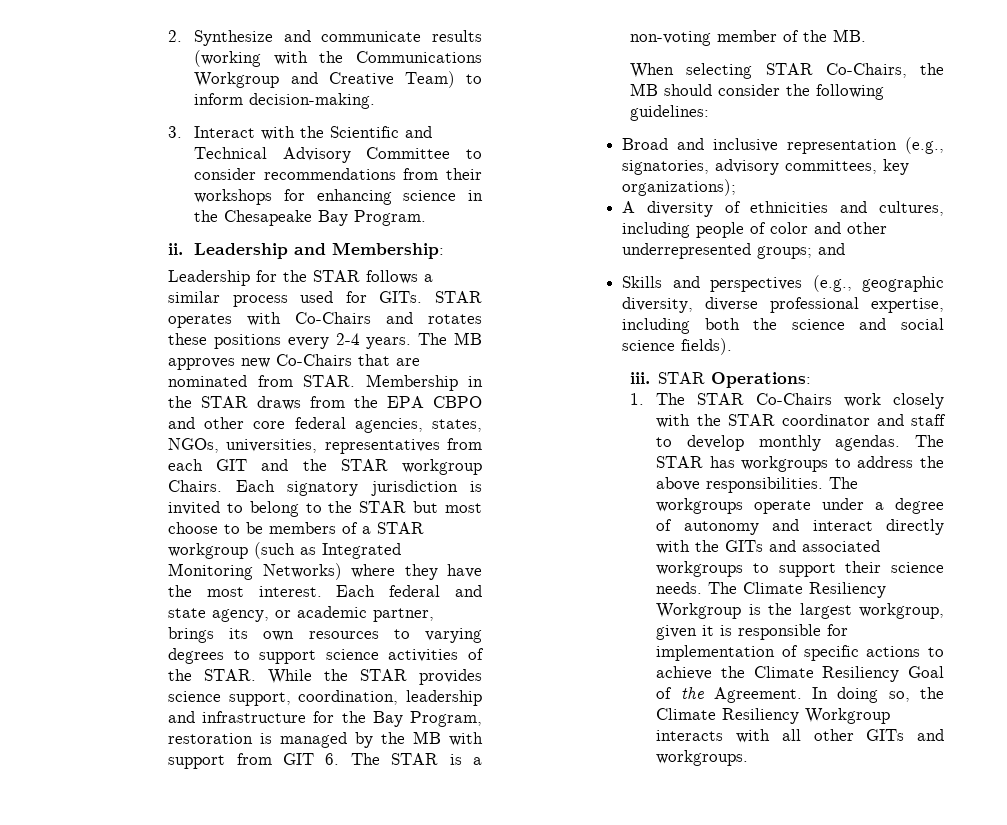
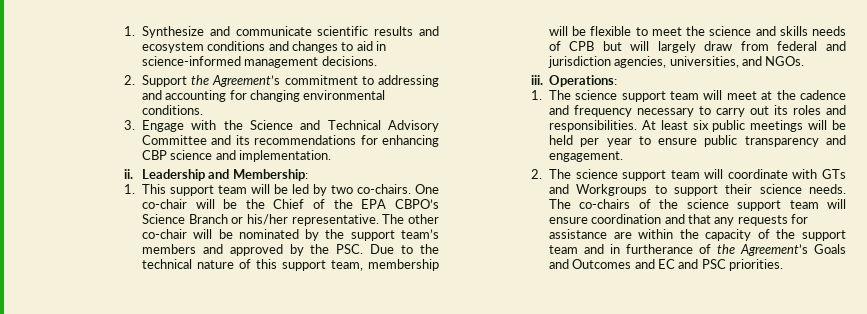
- 2. Synthesize and communicate results (working with the Communications Workgroup and Creative Team) to inform decision-making.
- 3. Interact with the Scientific and Technical Advisory Committee to consider recommendations from their workshops for enhancing science in the Chesapeake Bay Program.
+ 1. Synthesize and communicate scientific results and ecosystem conditions and changes to aid in science-informed management decisions.
+ 2. Support the Agreement’s commitment to addressing and accounting for changing environmental conditions.
+ 3. Engage with the Science and Technical Advisory Committee and its recommendations for enhancing CBP science and implementation.
  ii. Leadership and Membership:
- Leadership for the STAR follows a similar process used for GITs. STAR operates with Co-Chairs and rotates these positions every 2-4 years. The MB approves new Co-Chairs that are nominated from STAR. Membership in the STAR draws from the EPA CBPO and other core federal agencies, states, NGOs, universities, representatives from each GIT and the STAR workgroup Chairs. Each signatory jurisdiction is invited to belong to the STAR but most choose to be members of a STAR workgroup (such as Integrated Monitoring Networks) where they have the most interest. Each federal and state agency, or academic partner, brings its own resources to varying degrees to support science activities of the STAR. While the STAR provides science support, coordination, leadership and infrastructure for the Bay Program, restoration is managed by the MB with support from GIT 6. The STAR is a non-voting member of the MB.
- When selecting STAR Co-Chairs, the MB should consider the following guidelines:
- Broad and inclusive representation (e.g., signatories, advisory committees, key organizations);
- A diversity of ethnicities and cultures, including people of color and other underrepresented groups; and
- Skills and perspectives (e.g., geographic diversity, diverse professional expertise, including both the science and social science fields).
+ 1. This support team will be led by two co-chairs. One co-chair will be the Chief of the EPA CBPO’s Science Branch or his/her representative. The other co-chair will be nominated by the support team’s members and approved by the PSC. Due to the technical nature of this support team, membership will be flexible to meet the science and skills needs of CPB but will largely draw from federal and jurisdiction agencies, universities, and NGOs.
- STAR Operations:
+ Operations:
- 1. The STAR Co-Chairs work closely with the STAR coordinator and staff to develop monthly agendas. The STAR has workgroups to address the above responsibilities. The workgroups operate under a degree of autonomy and interact directly with the GITs and associated workgroups to support their science needs.
+ 1. The science support team will meet at the cadence and frequency necessary to carry out its roles and responsibilities. At least six public meetings will be held per year to ensure public transparency and engagement.
+ 2. The science support team will coordinate with GTs and Workgroups to support their science needs.
- The Climate Resiliency Workgroup is the largest workgroup, given it is responsible for implementation of specific actions to achieve the Climate Resiliency Goal of the Agreement. In doing so, the Climate Resiliency Workgroup interacts with all other GITs and workgroups.
+ The co-chairs of the science support team will ensure coordination and that any requests for assistance are within the capacity of the support team and in furtherance of the Agreement’s Goals and Outcomes and EC and PSC priorities.

